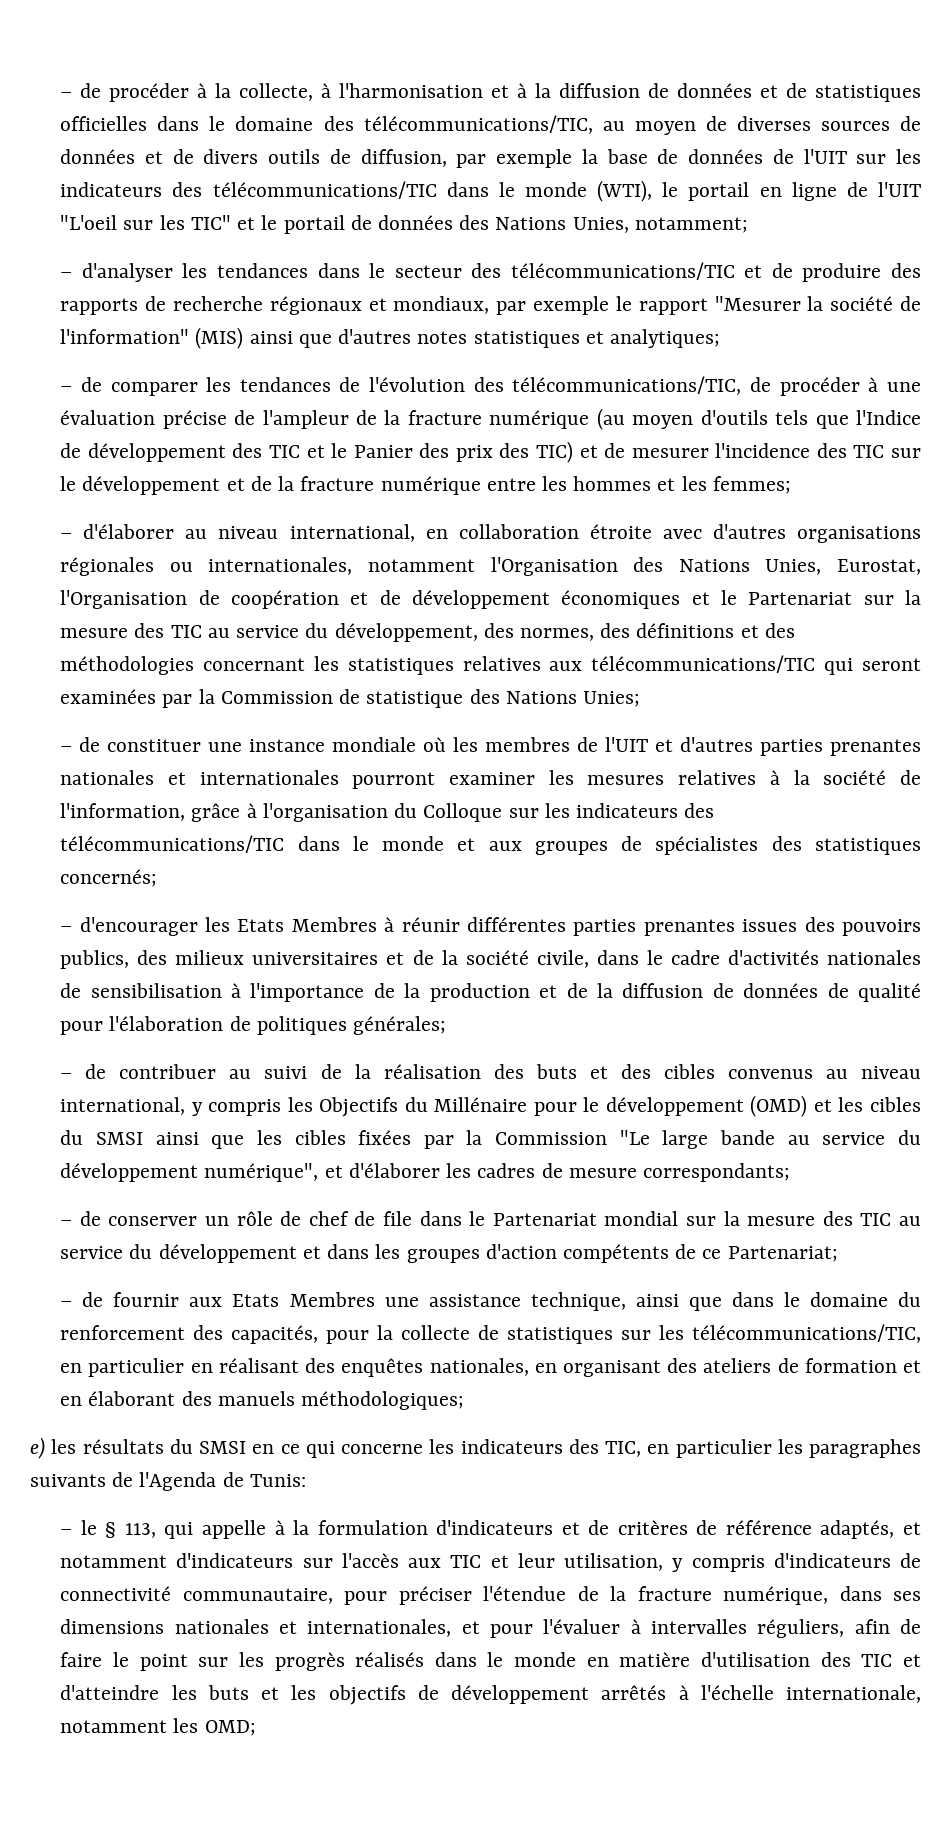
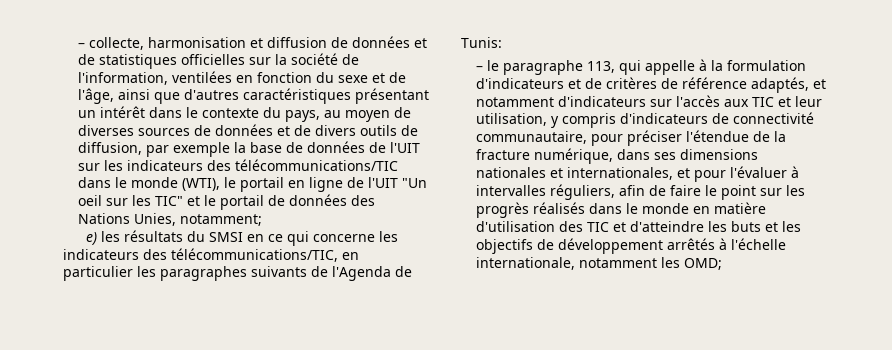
- – de procéder à la collecte, à l'harmonisation et à la diffusion de données et de statistiques officielles dans le domaine des télécommunications/TIC, au moyen de diverses sources de données et de divers outils de diffusion, par exemple la base de données de l'UIT sur les indicateurs des télécommunications/TIC dans le monde (WTI), le portail en ligne de l'UIT "L'oeil sur les TIC" et le portail de données des Nations Unies, notamment;
+ – collecte, harmonisation et diffusion de données et de statistiques officielles sur la société de l'information, ventilées en fonction du sexe et de l'âge, ainsi que d'autres caractéristiques présentant un intérêt dans le contexte du pays, au moyen de diverses sources de données et de divers outils de diffusion, par exemple la base de données de l'UIT sur les indicateurs des télécommunications/TIC dans le monde (WTI), le portail en ligne de l'UIT "Un oeil sur les TIC" et le portail de données des Nations Unies, notamment;
- – d'analyser les tendances dans le secteur des télécommunications/TIC et de produire des rapports de recherche régionaux et mondiaux, par exemple le rapport "Mesurer la société de l'information" (MIS) ainsi que d'autres notes statistiques et analytiques;
- – de comparer les tendances de l'évolution des télécommunications/TIC, de procéder à une évaluation précise de l'ampleur de la fracture numérique (au moyen d'outils tels que l'Indice de développement des TIC et le Panier des prix des TIC) et de mesurer l'incidence des TIC sur le développement et de la fracture numérique entre les hommes et les femmes;
- – d'élaborer au niveau international, en collaboration étroite avec d'autres organisations régionales ou internationales, notamment l'Organisation des Nations Unies, Eurostat, l'Organisation de coopération et de développement économiques et le Partenariat sur la mesure des TIC au service du développement, des normes, des définitions et des méthodologies concernant les statistiques relatives aux télécommunications/TIC qui seront examinées par la Commission de statistique des Nations Unies;
- – de constituer une instance mondiale où les membres de l'UIT et d'autres parties prenantes nationales et internationales pourront examiner les mesures relatives à la société de l'information, grâce à l'organisation du Colloque sur les indicateurs des télécommunications/TIC dans le monde et aux groupes de spécialistes des statistiques concernés;
- – d'encourager les Etats Membres à réunir différentes parties prenantes issues des pouvoirs publics, des milieux universitaires et de la société civile, dans le cadre d'activités nationales de sensibilisation à l'importance de la production et de la diffusion de données de qualité pour l'élaboration de politiques générales;
- – de contribuer au suivi de la réalisation des buts et des cibles convenus au niveau international, y compris les Objectifs du Millénaire pour le développement (OMD) et les cibles du SMSI ainsi que les cibles fixées par la Commission "Le large bande au service du développement numérique", et d'élaborer les cadres de mesure correspondants;
- – de conserver un rôle de chef de file dans le Partenariat mondial sur la mesure des TIC au service du développement et dans les groupes d'action compétents de ce Partenariat;
- – de fournir aux Etats Membres une assistance technique, ainsi que dans le domaine du renforcement des capacités, pour la collecte de statistiques sur les télécommunications/TIC, en particulier en réalisant des enquêtes nationales, en organisant des ateliers de formation et en élaborant des manuels méthodologiques;
- e) les résultats du SMSI en ce qui concerne les indicateurs des TIC, en particulier les paragraphes suivants de l'Agenda de Tunis:
+ e) les résultats du SMSI en ce qui concerne les indicateurs des télécommunications/TIC, en particulier les paragraphes suivants de l'Agenda de Tunis:
- – le § 113, qui appelle à la formulation d'indicateurs et de critères de référence adaptés, et notamment d'indicateurs sur l'accès aux TIC et leur utilisation, y compris d'indicateurs de connectivité communautaire, pour préciser l'étendue de la fracture numérique, dans ses dimensions nationales et internationales, et pour l'évaluer à intervalles réguliers, afin de faire le point sur les progrès réalisés dans le monde en matière d'utilisation des TIC et d'atteindre les buts et les objectifs de développement arrêtés à l'échelle internationale, notamment les OMD;
+ – le paragraphe 113, qui appelle à la formulation d'indicateurs et de critères de référence adaptés, et notamment d'indicateurs sur l'accès aux TIC et leur utilisation, y compris d'indicateurs de connectivité communautaire, pour préciser l'étendue de la fracture numérique, dans ses dimensions nationales et internationales, et pour l'évaluer à intervalles réguliers, afin de faire le point sur les progrès réalisés dans le monde en matière d'utilisation des TIC et d'atteindre les buts et les objectifs de développement arrêtés à l'échelle internationale, notamment les OMD;

